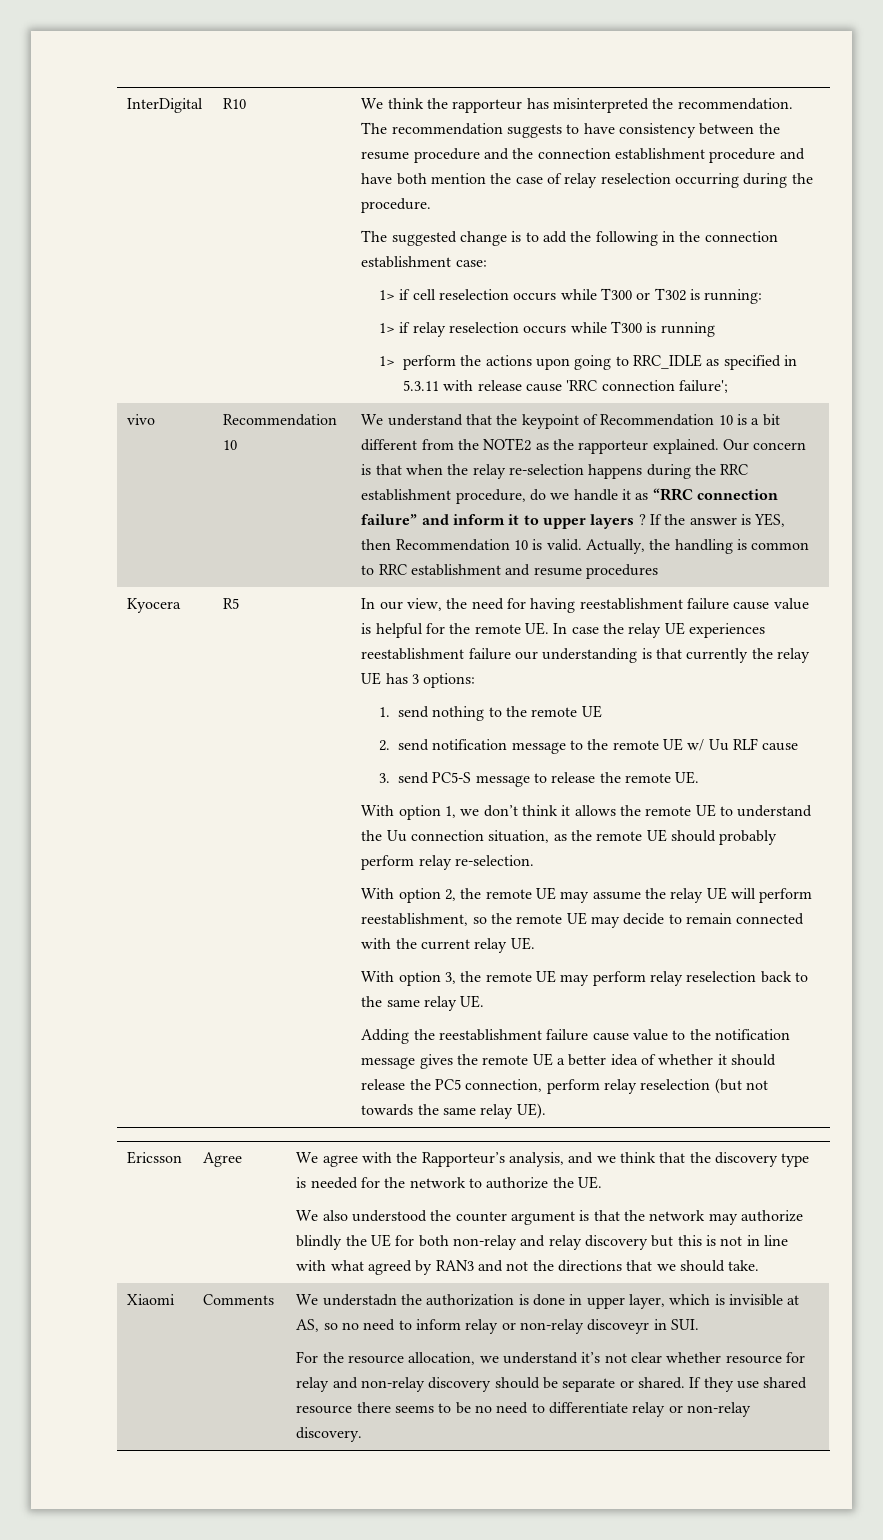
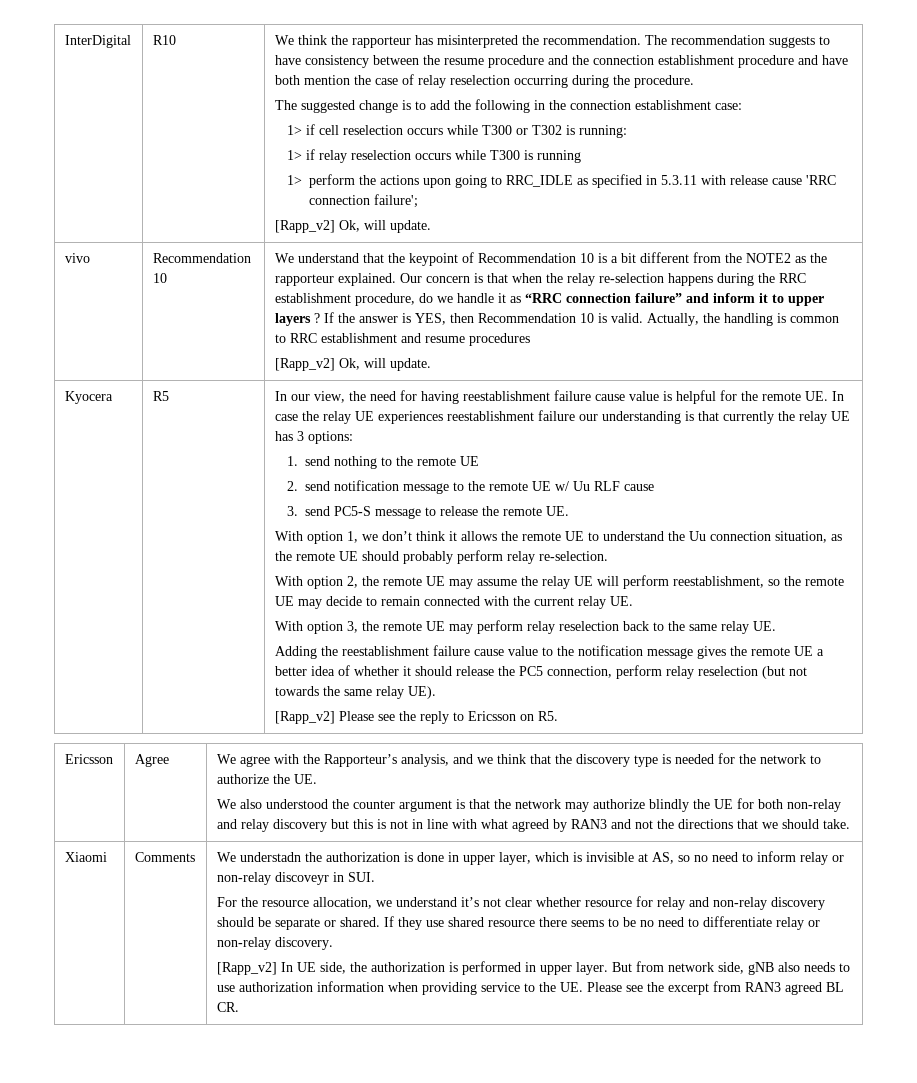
  1> perform the actions upon going to RRC_IDLE as specified in 5.3.11 with release cause 'RRC connection failure';
+ [Rapp_v2] Ok, will update.
  Actually, the handling is common to RRC establishment and resume procedures
+ [Rapp_v2] Ok, will update.
+ [Rapp_v2] Please see the reply to Ericsson on R5.
+ [Rapp_v2] In UE side, the authorization is performed in upper layer. But from network side, gNB also needs to use authorization information when providing service to the UE. Please see the excerpt from RAN3 agreed BL CR.

